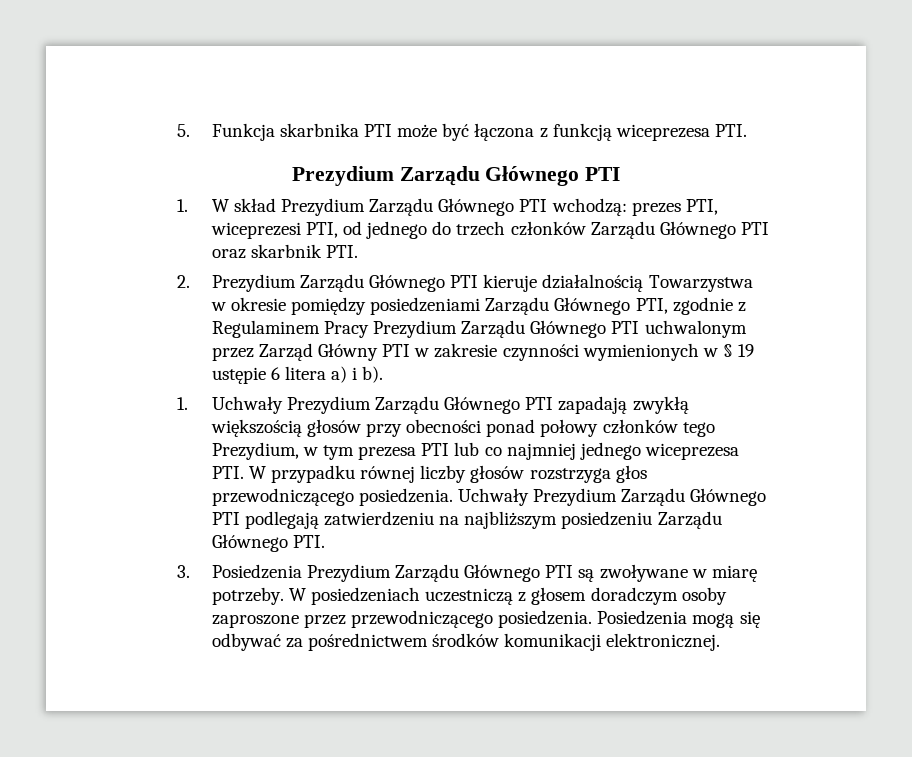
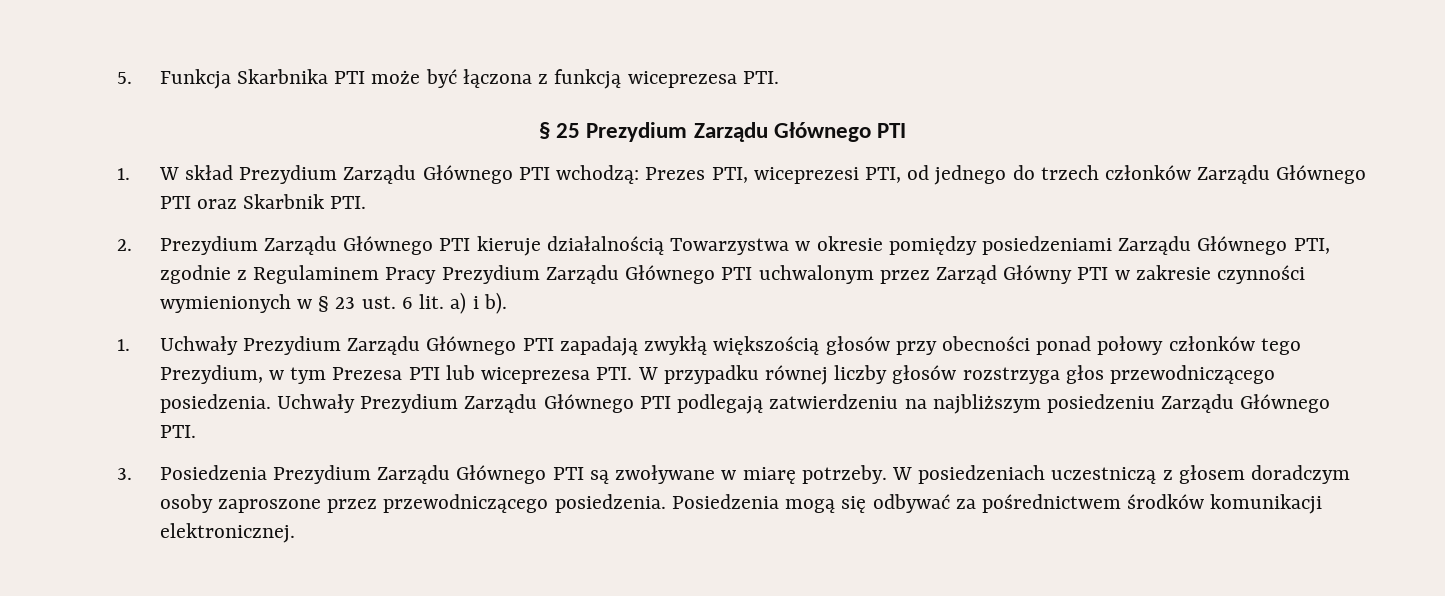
- 5. Funkcja skarbnika PTI może być łączona z funkcją wiceprezesa PTI.
- Prezydium Zarządu Głównego PTI
+ 5. Funkcja Skarbnika PTI może być łączona z funkcją wiceprezesa PTI.
+ § 25 Prezydium Zarządu Głównego PTI
- 1. W skład Prezydium Zarządu Głównego PTI wchodzą: prezes PTI, wiceprezesi PTI, od jednego do trzech członków Zarządu Głównego PTI oraz skarbnik PTI.
+ 1. W skład Prezydium Zarządu Głównego PTI wchodzą: Prezes PTI, wiceprezesi PTI, od jednego do trzech członków Zarządu Głównego PTI oraz Skarbnik PTI.
- 2. Prezydium Zarządu Głównego PTI kieruje działalnością Towarzystwa w okresie pomiędzy posiedzeniami Zarządu Głównego PTI, zgodnie z Regulaminem Pracy Prezydium Zarządu Głównego PTI uchwalonym przez Zarząd Główny PTI w zakresie czynności wymienionych w § 19 ustępie 6 litera a) i b).
+ 2. Prezydium Zarządu Głównego PTI kieruje działalnością Towarzystwa w okresie pomiędzy posiedzeniami Zarządu Głównego PTI, zgodnie z Regulaminem Pracy Prezydium Zarządu Głównego PTI uchwalonym przez Zarząd Główny PTI w zakresie czynności wymienionych w § 23 ust. 6 lit. a) i b).
- 1. Uchwały Prezydium Zarządu Głównego PTI zapadają zwykłą większością głosów przy obecności ponad połowy członków tego Prezydium, w tym prezesa PTI lub co najmniej jednego wiceprezesa PTI. W przypadku równej liczby głosów rozstrzyga głos przewodniczącego posiedzenia.
+ 1. Uchwały Prezydium Zarządu Głównego PTI zapadają zwykłą większością głosów przy obecności ponad połowy członków tego Prezydium, w tym Prezesa PTI lub wiceprezesa PTI. W przypadku równej liczby głosów rozstrzyga głos przewodniczącego posiedzenia.

